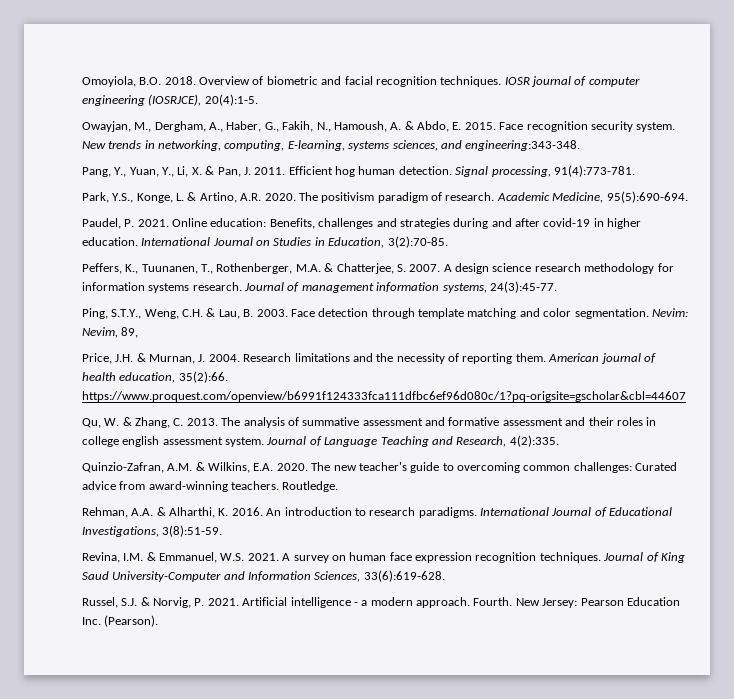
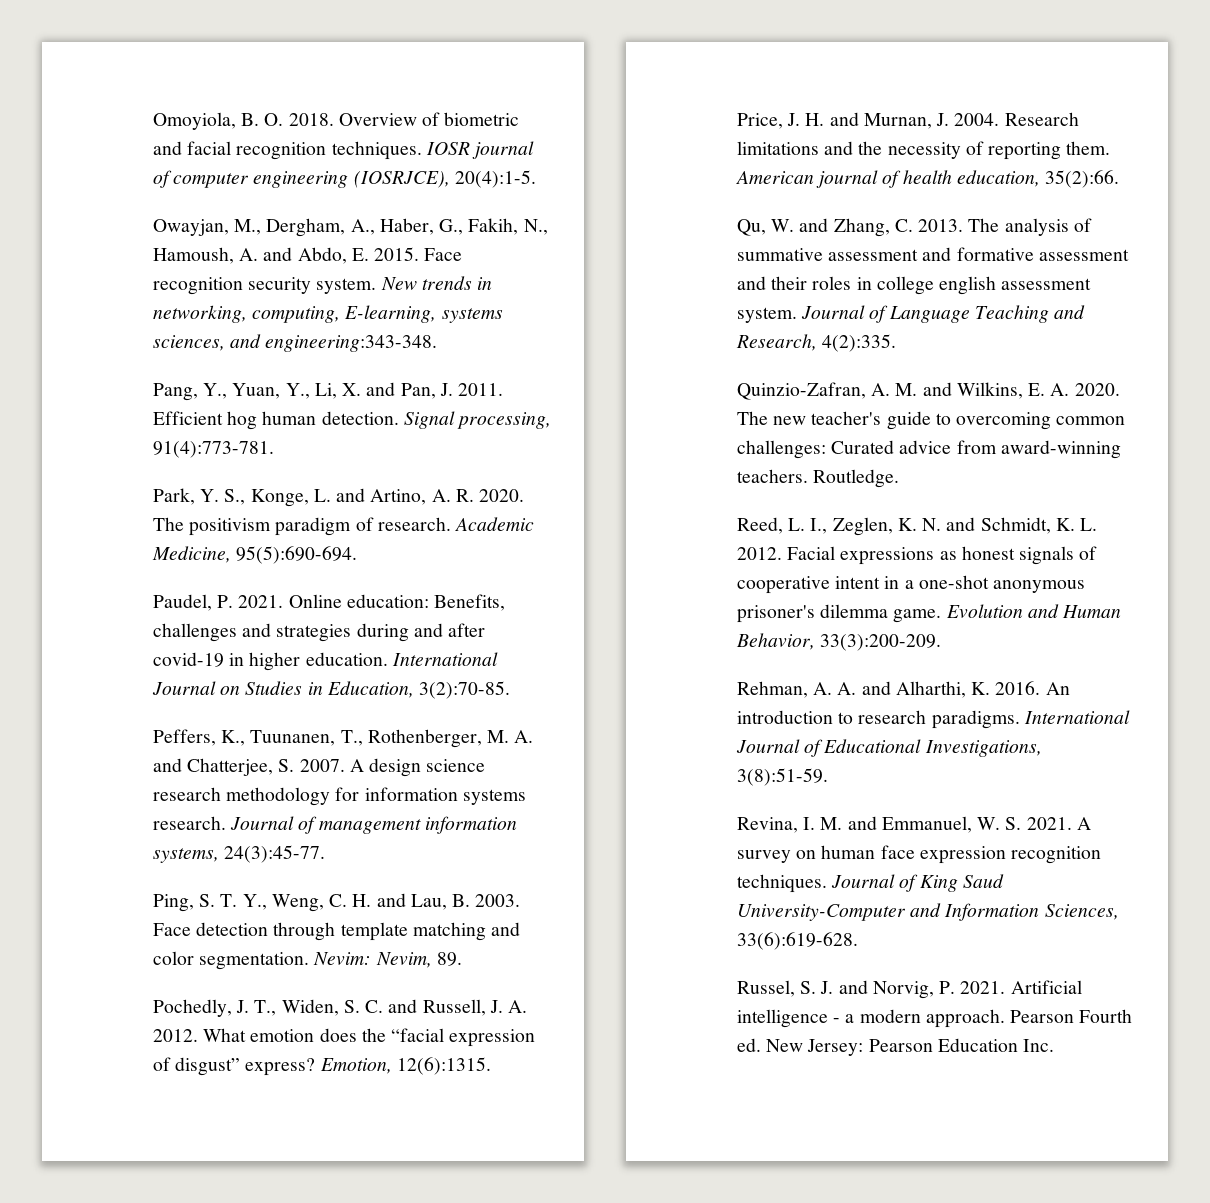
- Omoyiola, B.O. 2018.
+ Omoyiola, B. O. 2018.
- Owayjan, M., Dergham, A., Haber, G., Fakih, N., Hamoush, A. & Abdo, E. 2015.
+ Owayjan, M., Dergham, A., Haber, G., Fakih, N., Hamoush, A. and Abdo, E. 2015.
- Pang, Y., Yuan, Y., Li, X. & Pan, J. 2011.
+ Pang, Y., Yuan, Y., Li, X. and Pan, J. 2011.
- Park, Y.S., Konge, L. & Artino, A.R. 2020.
+ Park, Y. S., Konge, L. and Artino, A. R. 2020.
- Peffers, K., Tuunanen, T., Rothenberger, M.A. & Chatterjee, S. 2007.
+ Peffers, K., Tuunanen, T., Rothenberger, M. A. and Chatterjee, S. 2007.
- Ping, S.T.Y., Weng, C.H. & Lau, B. 2003.
+ Ping, S. T. Y., Weng, C. H. and Lau, B. 2003.
- Nevim: Nevim, 89,
- Price, J.H. & Murnan, J. 2004.
+ Nevim: Nevim, 89.
+ Pochedly, J. T., Widen, S. C. and Russell, J. A. 2012. What emotion does the “facial expression of disgust” express? Emotion, 12(6):1315.
+ Price, J. H. and Murnan, J. 2004.
- American journal of health education, 35(2):66. https://www.proquest.com/openview/b6991f124333fca111dfbc6ef96d080c/1?pq-origsite=gscholar&cbl=44607
+ American journal of health education, 35(2):66.
- Qu, W. & Zhang, C. 2013.
+ Qu, W. and Zhang, C. 2013.
- Quinzio-Zafran, A.M. & Wilkins, E.A. 2020.
+ Quinzio-Zafran, A. M. and Wilkins, E. A. 2020.
- Rehman, A.A. & Alharthi, K. 2016.
+ Reed, L. I., Zeglen, K. N. and Schmidt, K. L. 2012. Facial expressions as honest signals of cooperative intent in a one-shot anonymous prisoner's dilemma game. Evolution and Human Behavior, 33(3):200-209.
+ Rehman, A. A. and Alharthi, K. 2016.
- Revina, I.M. & Emmanuel, W.S. 2021.
+ Revina, I. M. and Emmanuel, W. S. 2021.
- Russel, S.J. & Norvig, P. 2021.
+ Russel, S. J. and Norvig, P. 2021.
- Fourth. New Jersey: Pearson Education Inc. (Pearson).
+ Pearson Fourth ed. New Jersey: Pearson Education Inc.

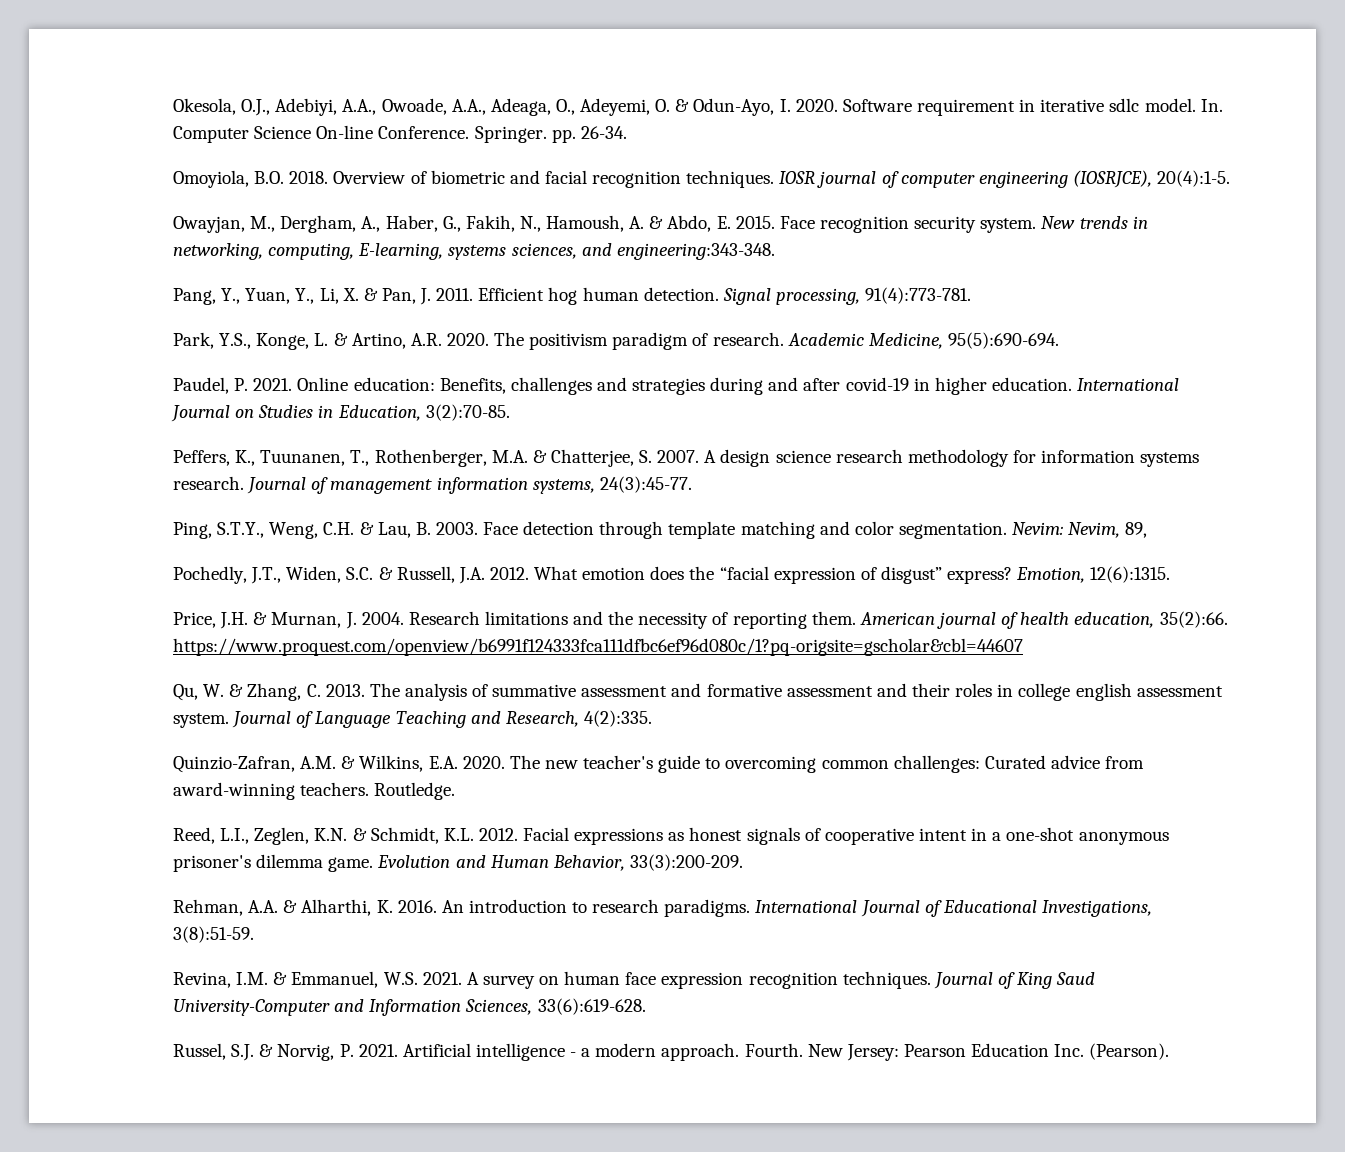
- Omoyiola, B. O. 2018.
+ Okesola, O.J., Adebiyi, A.A., Owoade, A.A., Adeaga, O., Adeyemi, O. & Odun-Ayo, I. 2020. Software requirement in iterative sdlc model. In. Computer Science On-line Conference. Springer. pp. 26-34.
+ Omoyiola, B.O. 2018.
- Owayjan, M., Dergham, A., Haber, G., Fakih, N., Hamoush, A. and Abdo, E. 2015.
+ Owayjan, M., Dergham, A., Haber, G., Fakih, N., Hamoush, A. & Abdo, E. 2015.
- Pang, Y., Yuan, Y., Li, X. and Pan, J. 2011.
+ Pang, Y., Yuan, Y., Li, X. & Pan, J. 2011.
- Park, Y. S., Konge, L. and Artino, A. R. 2020.
+ Park, Y.S., Konge, L. & Artino, A.R. 2020.
- Peffers, K., Tuunanen, T., Rothenberger, M. A. and Chatterjee, S. 2007.
+ Peffers, K., Tuunanen, T., Rothenberger, M.A. & Chatterjee, S. 2007.
- Ping, S. T. Y., Weng, C. H. and Lau, B. 2003.
+ Ping, S.T.Y., Weng, C.H. & Lau, B. 2003.
- Nevim: Nevim, 89.
+ Nevim: Nevim, 89,
- Pochedly, J. T., Widen, S. C. and Russell, J. A. 2012.
+ Pochedly, J.T., Widen, S.C. & Russell, J.A. 2012.
- Price, J. H. and Murnan, J. 2004.
+ Price, J.H. & Murnan, J. 2004.
- American journal of health education, 35(2):66.
+ American journal of health education, 35(2):66. https://www.proquest.com/openview/b6991f124333fca111dfbc6ef96d080c/1?pq-origsite=gscholar&cbl=44607
- Qu, W. and Zhang, C. 2013.
+ Qu, W. & Zhang, C. 2013.
- Quinzio-Zafran, A. M. and Wilkins, E. A. 2020.
+ Quinzio-Zafran, A.M. & Wilkins, E.A. 2020.
- Reed, L. I., Zeglen, K. N. and Schmidt, K. L. 2012.
+ Reed, L.I., Zeglen, K.N. & Schmidt, K.L. 2012.
- Rehman, A. A. and Alharthi, K. 2016.
+ Rehman, A.A. & Alharthi, K. 2016.
- Revina, I. M. and Emmanuel, W. S. 2021.
+ Revina, I.M. & Emmanuel, W.S. 2021.
- Russel, S. J. and Norvig, P. 2021.
+ Russel, S.J. & Norvig, P. 2021.
- Pearson Fourth ed. New Jersey: Pearson Education Inc.
+ Fourth. New Jersey: Pearson Education Inc. (Pearson).

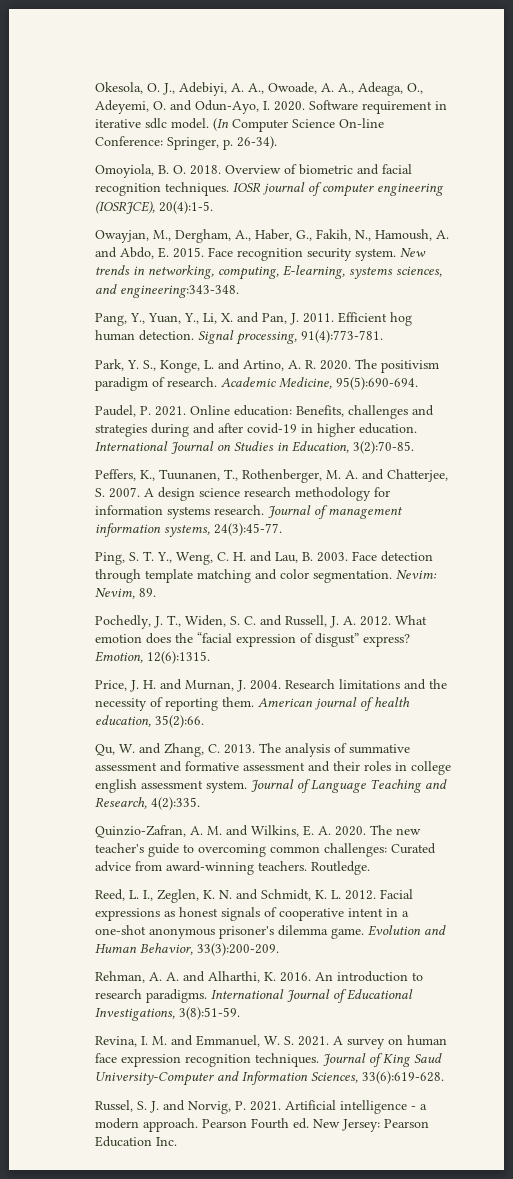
- Okesola, O.J., Adebiyi, A.A., Owoade, A.A., Adeaga, O., Adeyemi, O. & Odun-Ayo, I. 2020.
+ Okesola, O. J., Adebiyi, A. A., Owoade, A. A., Adeaga, O., Adeyemi, O. and Odun-Ayo, I. 2020.
- In. Computer Science On-line Conference. Springer. pp. 26-34.
+ (In Computer Science On-line Conference: Springer, p. 26-34).
- Omoyiola, B.O. 2018.
+ Omoyiola, B. O. 2018.
- Owayjan, M., Dergham, A., Haber, G., Fakih, N., Hamoush, A. & Abdo, E. 2015.
+ Owayjan, M., Dergham, A., Haber, G., Fakih, N., Hamoush, A. and Abdo, E. 2015.
- Pang, Y., Yuan, Y., Li, X. & Pan, J. 2011.
+ Pang, Y., Yuan, Y., Li, X. and Pan, J. 2011.
- Park, Y.S., Konge, L. & Artino, A.R. 2020.
+ Park, Y. S., Konge, L. and Artino, A. R. 2020.
- Peffers, K., Tuunanen, T., Rothenberger, M.A. & Chatterjee, S. 2007.
+ Peffers, K., Tuunanen, T., Rothenberger, M. A. and Chatterjee, S. 2007.
- Ping, S.T.Y., Weng, C.H. & Lau, B. 2003.
+ Ping, S. T. Y., Weng, C. H. and Lau, B. 2003.
- Nevim: Nevim, 89,
+ Nevim: Nevim, 89.
- Pochedly, J.T., Widen, S.C. & Russell, J.A. 2012.
+ Pochedly, J. T., Widen, S. C. and Russell, J. A. 2012.
- Price, J.H. & Murnan, J. 2004.
+ Price, J. H. and Murnan, J. 2004.
- American journal of health education, 35(2):66. https://www.proquest.com/openview/b6991f124333fca111dfbc6ef96d080c/1?pq-origsite=gscholar&cbl=44607
+ American journal of health education, 35(2):66.
- Qu, W. & Zhang, C. 2013.
+ Qu, W. and Zhang, C. 2013.
- Quinzio-Zafran, A.M. & Wilkins, E.A. 2020.
+ Quinzio-Zafran, A. M. and Wilkins, E. A. 2020.
- Reed, L.I., Zeglen, K.N. & Schmidt, K.L. 2012.
+ Reed, L. I., Zeglen, K. N. and Schmidt, K. L. 2012.
- Rehman, A.A. & Alharthi, K. 2016.
+ Rehman, A. A. and Alharthi, K. 2016.
- Revina, I.M. & Emmanuel, W.S. 2021.
+ Revina, I. M. and Emmanuel, W. S. 2021.
- Russel, S.J. & Norvig, P. 2021.
+ Russel, S. J. and Norvig, P. 2021.
- Fourth. New Jersey: Pearson Education Inc. (Pearson).
+ Pearson Fourth ed. New Jersey: Pearson Education Inc.

